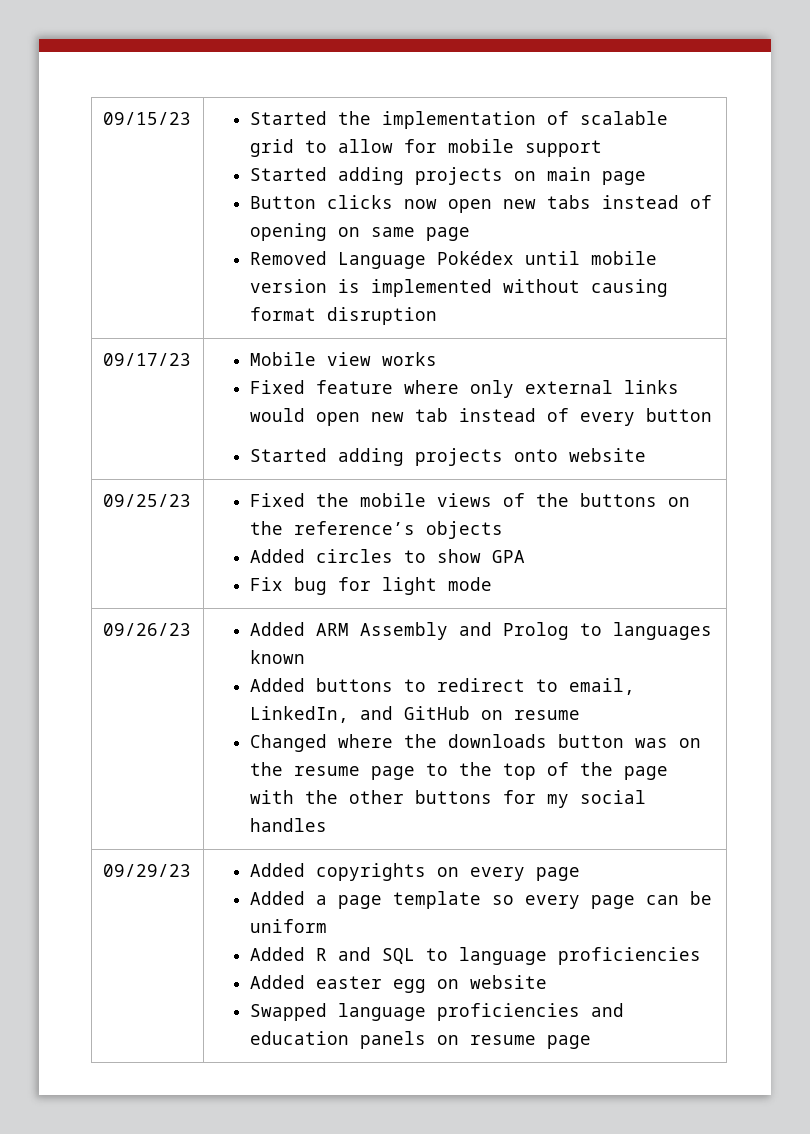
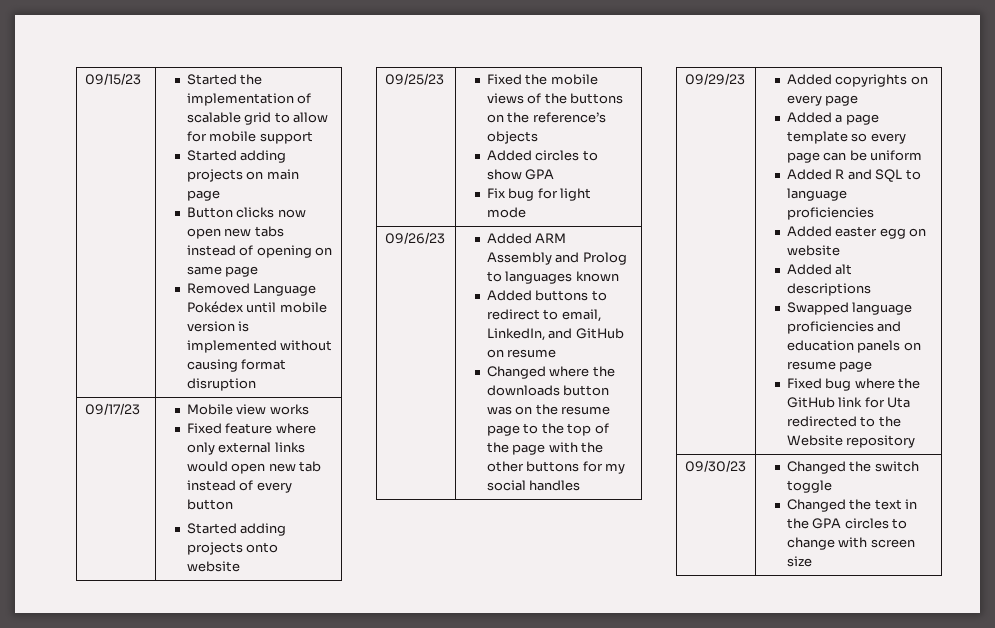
+ Added alt descriptions
+ Fixed bug where the GitHub link for Uta redirected to the Website repository
+ 09/30/23 | Changed the switch toggle
+ Changed the text in the GPA circles to change with screen size

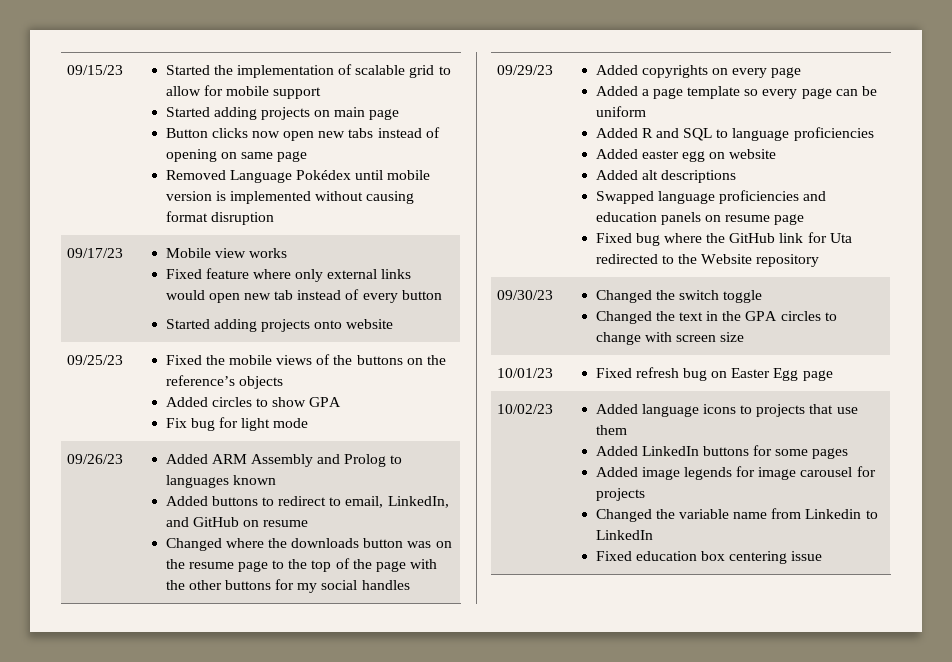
+ 10/01/23 | Fixed refresh bug on Easter Egg page
+ 10/02/23 | Added language icons to projects that use them
+ Added LinkedIn buttons for some pages
+ Added image legends for image carousel for projects
+ Changed the variable name from Linkedin to LinkedIn
+ Fixed education box centering issue

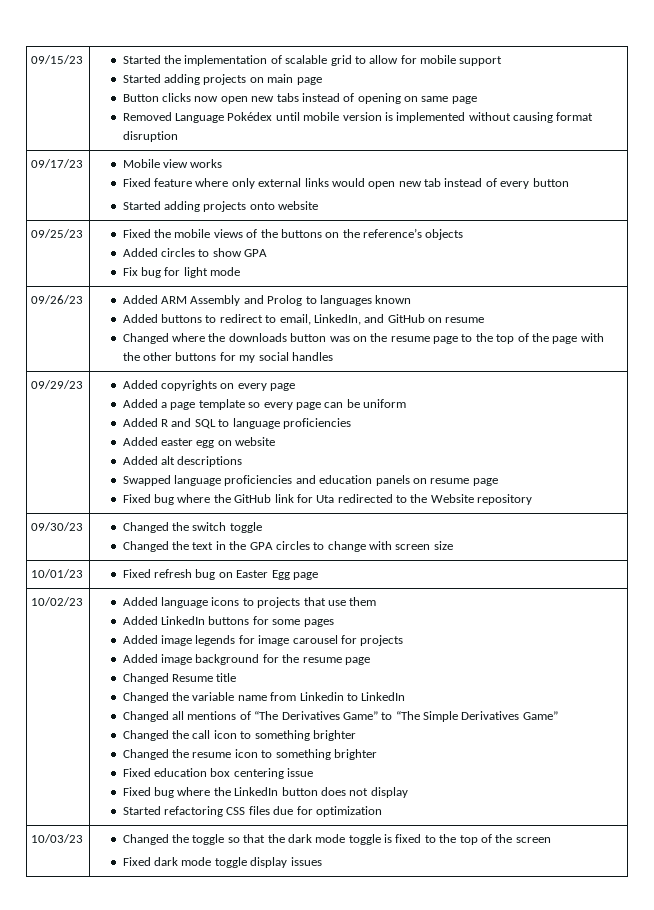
+ Added image background for the resume page
+ Changed Resume title
+ Changed all mentions of “The Derivatives Game” to “The Simple Derivatives Game”
+ Changed the call icon to something brighter
+ Changed the resume icon to something brighter
+ Fixed bug where the LinkedIn button does not display
+ Started refactoring CSS files due for optimization
+ 10/03/23 | Changed the toggle so that the dark mode toggle is fixed to the top of the screen
+ Fixed dark mode toggle display issues

